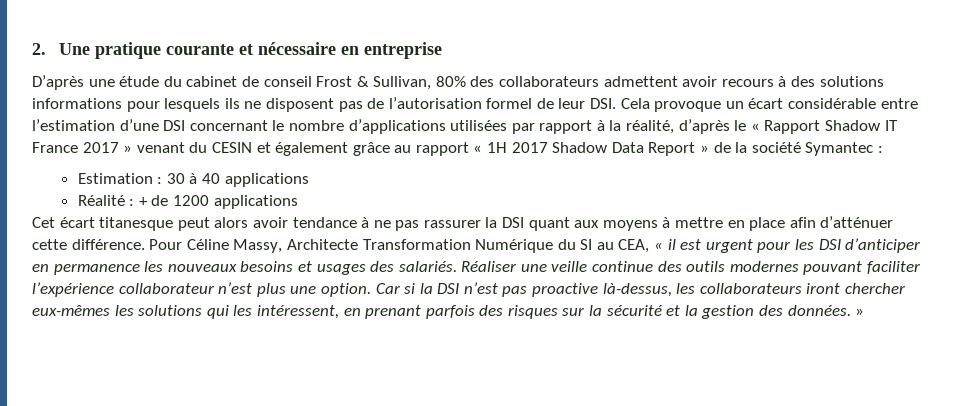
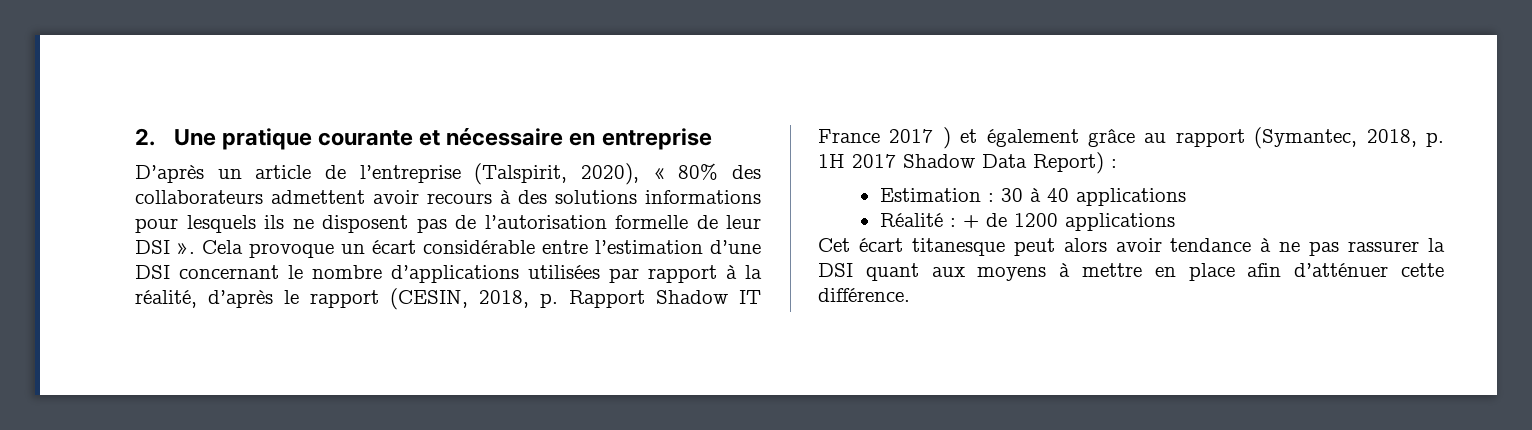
- D’après une étude du cabinet de conseil Frost & Sullivan, 80% des collaborateurs admettent avoir recours à des solutions informations pour lesquels ils ne disposent pas de l’autorisation formel de leur DSI. Cela provoque un écart considérable entre l’estimation d’une DSI concernant le nombre d’applications utilisées par rapport à la réalité, d’après le « Rapport Shadow IT France 2017 » venant du CESIN et également grâce au rapport « 1H 2017 Shadow Data Report » de la société Symantec :
+ D’après un article de l’entreprise (Talspirit, 2020), « 80% des collaborateurs admettent avoir recours à des solutions informations pour lesquels ils ne disposent pas de l’autorisation formelle de leur DSI ». Cela provoque un écart considérable entre l’estimation d’une DSI concernant le nombre d’applications utilisées par rapport à la réalité, d’après le rapport (CESIN, 2018, p. Rapport Shadow IT France 2017 ) et également grâce au rapport (Symantec, 2018, p. 1H 2017 Shadow Data Report) :
- Pour Céline Massy, Architecte Transformation Numérique du SI au CEA, « il est urgent pour les DSI d’anticiper en permanence les nouveaux besoins et usages des salariés. Réaliser une veille continue des outils modernes pouvant faciliter l’expérience collaborateur n’est plus une option. Car si la DSI n’est pas proactive là-dessus, les collaborateurs iront chercher eux-mêmes les solutions qui les intéressent, en prenant parfois des risques sur la sécurité et la gestion des données. »

